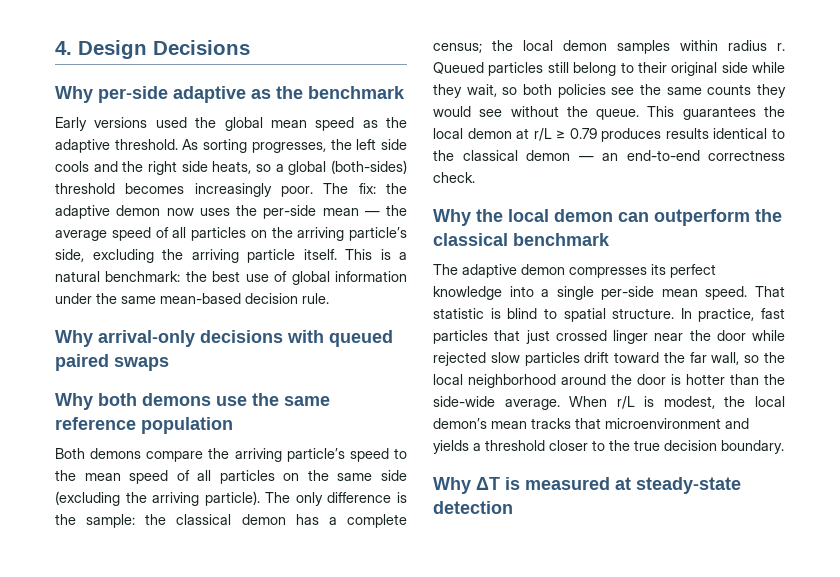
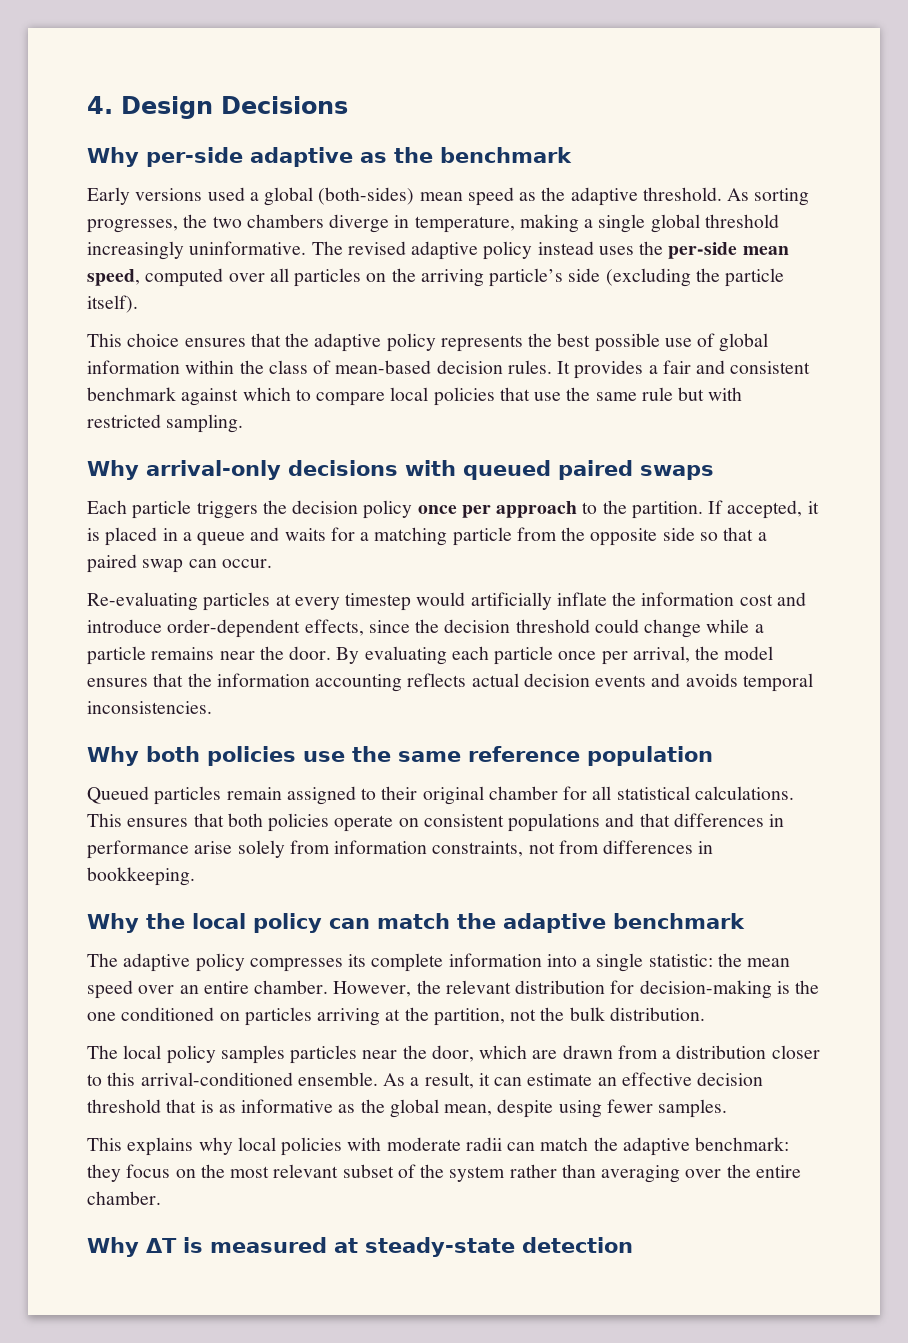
- Early versions used the global mean speed as the adaptive threshold.
+ Early versions used a global (both-sides) mean speed as the adaptive threshold.
- As sorting progresses, the left side cools and the right side heats, so a global (both-sides) threshold becomes increasingly poor. The fix: the adaptive demon now uses the per-side mean — the average speed of all particles on the arriving particle’s side, excluding the arriving particle itself. This is a natural benchmark: the best use of global information under the same mean-based decision rule.
+ As sorting progresses, the two chambers diverge in temperature, making a single global threshold increasingly uninformative. The revised adaptive policy instead uses the per-side mean speed, computed over all particles on the arriving particle’s side (excluding the particle itself).
+ This choice ensures that the adaptive policy represents the best possible use of global information within the class of mean-based decision rules. It provides a fair and consistent benchmark against which to compare local policies that use the same rule but with restricted sampling.
+ Each particle triggers the decision policy once per approach to the partition. If accepted, it is placed in a queue and waits for a matching particle from the opposite side so that a paired swap can occur.
+ Re-evaluating particles at every timestep would artificially inflate the information cost and introduce order-dependent effects, since the decision threshold could change while a particle remains near the door. By evaluating each particle once per arrival, the model ensures that the information accounting reflects actual decision events and avoids temporal inconsistencies.
- Why both demons use the same reference population
+ Why both policies use the same reference population
- Both demons compare the arriving particle’s speed to the mean speed of all particles on the same side (excluding the arriving particle). The only difference is the sample: the classical demon has a complete census; the local demon samples within radius r. Queued particles still belong to their original side while they wait, so both policies see the same counts they would see without the queue. This guarantees the local demon at r/L ≥ 0.79 produces results identical to the classical demon — an end-to-end correctness check.
- Why the local demon can outperform the classical benchmark
+ Queued particles remain assigned to their original chamber for all statistical calculations. This ensures that both policies operate on consistent populations and that differences in performance arise solely from information constraints, not from differences in bookkeeping.
+ Why the local policy can match the adaptive benchmark
- The adaptive demon compresses its perfect knowledge into a single per-side mean speed. That statistic is blind to spatial structure. In practice, fast particles that just crossed linger near the door while rejected slow particles drift toward the far wall, so the local neighborhood around the door is hotter than the side-wide average. When r/L is modest, the local demon’s mean tracks that microenvironment and yields a threshold closer to the true decision boundary.
+ The adaptive policy compresses its complete information into a single statistic: the mean speed over an entire chamber. However, the relevant distribution for decision-making is the one conditioned on particles arriving at the partition, not the bulk distribution.
+ The local policy samples particles near the door, which are drawn from a distribution closer to this arrival-conditioned ensemble. As a result, it can estimate an effective decision threshold that is as informative as the global mean, despite using fewer samples.
+ This explains why local policies with moderate radii can match the adaptive benchmark: they focus on the most relevant subset of the system rather than averaging over the entire chamber.

